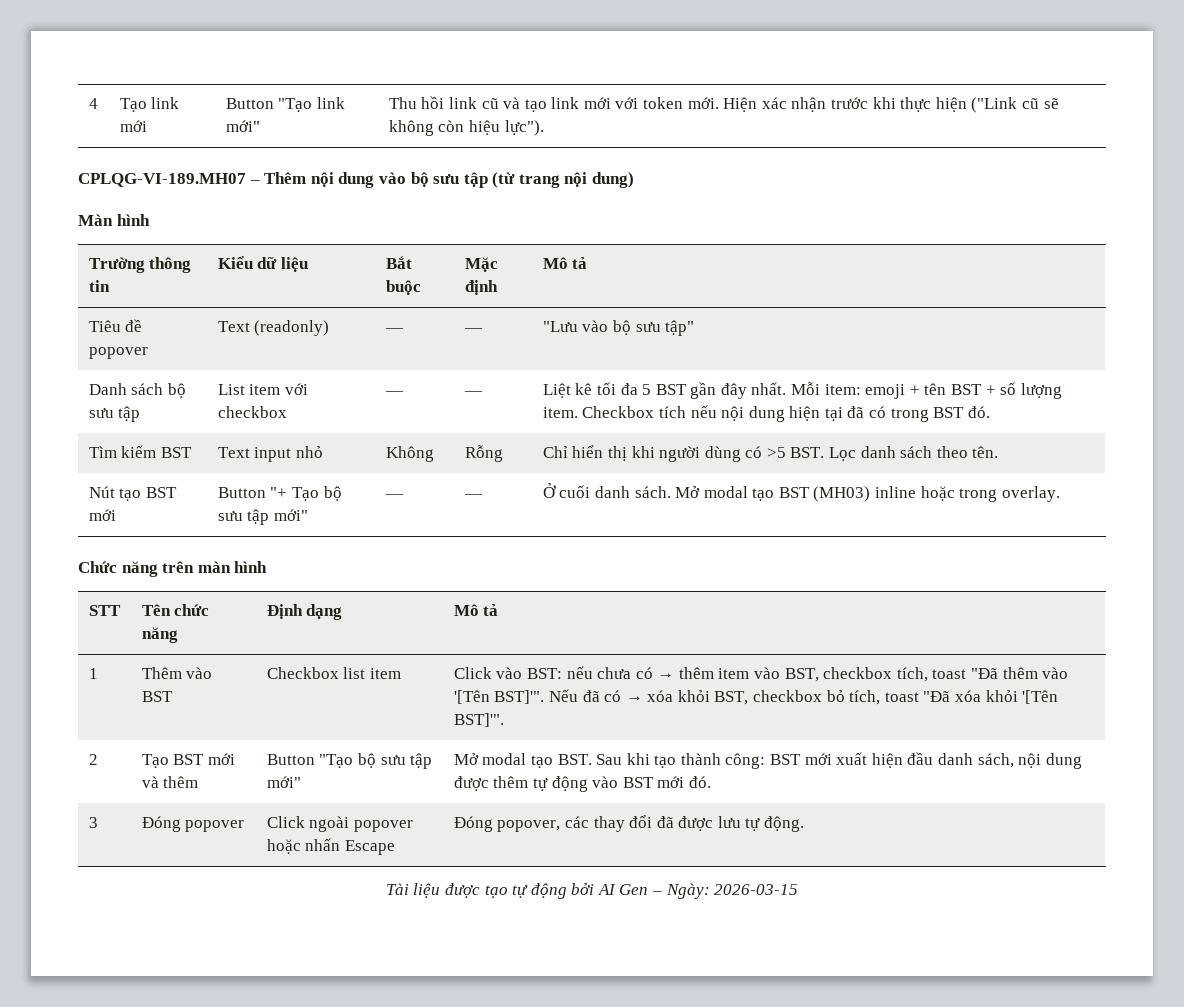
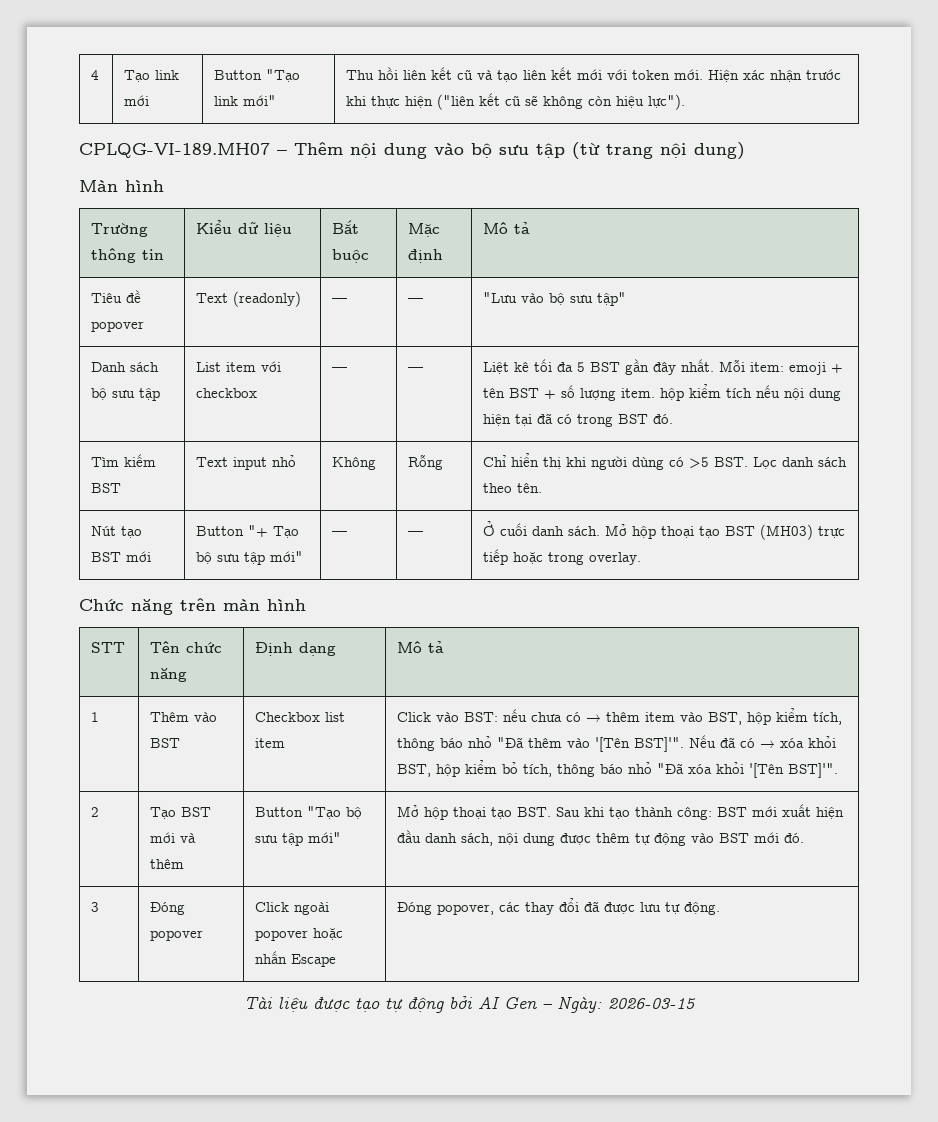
- 4 | Tạo link mới | Button "Tạo link mới" | Thu hồi link cũ và tạo link mới với token mới. Hiện xác nhận trước khi thực hiện ("Link cũ sẽ không còn hiệu lực").
+ 4 | Tạo link mới | Button "Tạo link mới" | Thu hồi liên kết cũ và tạo liên kết mới với token mới. Hiện xác nhận trước khi thực hiện ("liên kết cũ sẽ không còn hiệu lực").
- Mỗi item: emoji + tên BST + số lượng item. Checkbox tích nếu nội dung hiện tại đã có trong BST đó.
+ Mỗi item: emoji + tên BST + số lượng item. hộp kiểm tích nếu nội dung hiện tại đã có trong BST đó.
- Nút tạo BST mới | Button "+ Tạo bộ sưu tập mới" | — | — | Ở cuối danh sách. Mở modal tạo BST (MH03) inline hoặc trong overlay.
+ Nút tạo BST mới | Button "+ Tạo bộ sưu tập mới" | — | — | Ở cuối danh sách. Mở hộp thoại tạo BST (MH03) trực tiếp hoặc trong overlay.
- Click vào BST: nếu chưa có → thêm item vào BST, checkbox tích, toast "Đã thêm vào '[Tên BST]'".
+ Click vào BST: nếu chưa có → thêm item vào BST, hộp kiểm tích, thông báo nhỏ "Đã thêm vào '[Tên BST]'".
- Nếu đã có → xóa khỏi BST, checkbox bỏ tích, toast "Đã xóa khỏi '[Tên BST]'".
+ Nếu đã có → xóa khỏi BST, hộp kiểm bỏ tích, thông báo nhỏ "Đã xóa khỏi '[Tên BST]'".
- 2 | Tạo BST mới và thêm | Button "Tạo bộ sưu tập mới" | Mở modal tạo BST. Sau khi tạo thành công: BST mới xuất hiện đầu danh sách, nội dung được thêm tự động vào BST mới đó.
+ 2 | Tạo BST mới và thêm | Button "Tạo bộ sưu tập mới" | Mở hộp thoại tạo BST. Sau khi tạo thành công: BST mới xuất hiện đầu danh sách, nội dung được thêm tự động vào BST mới đó.

